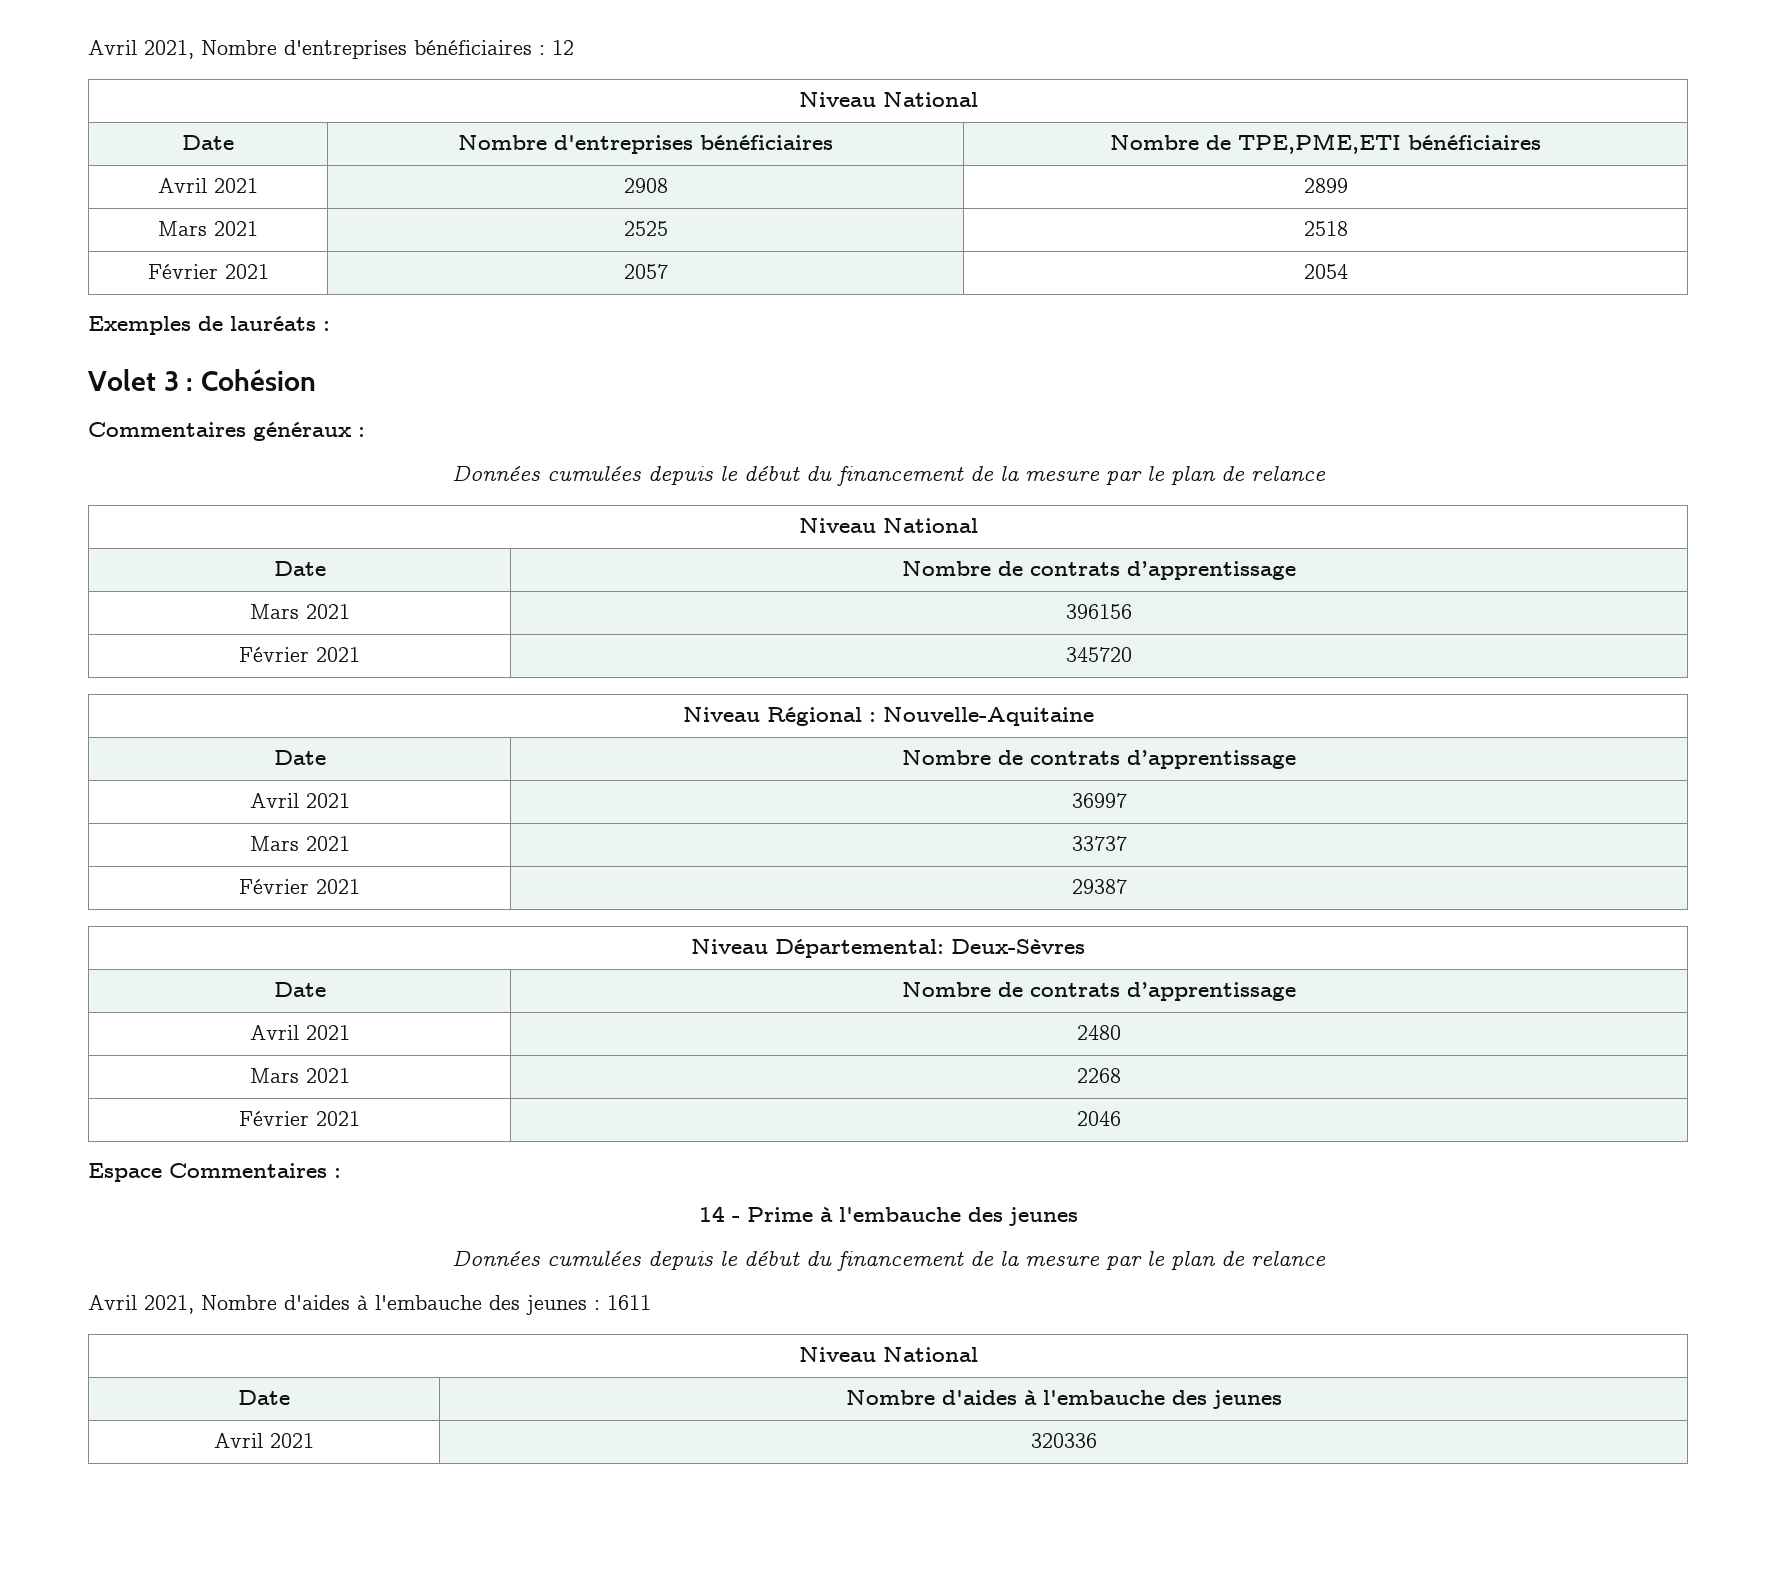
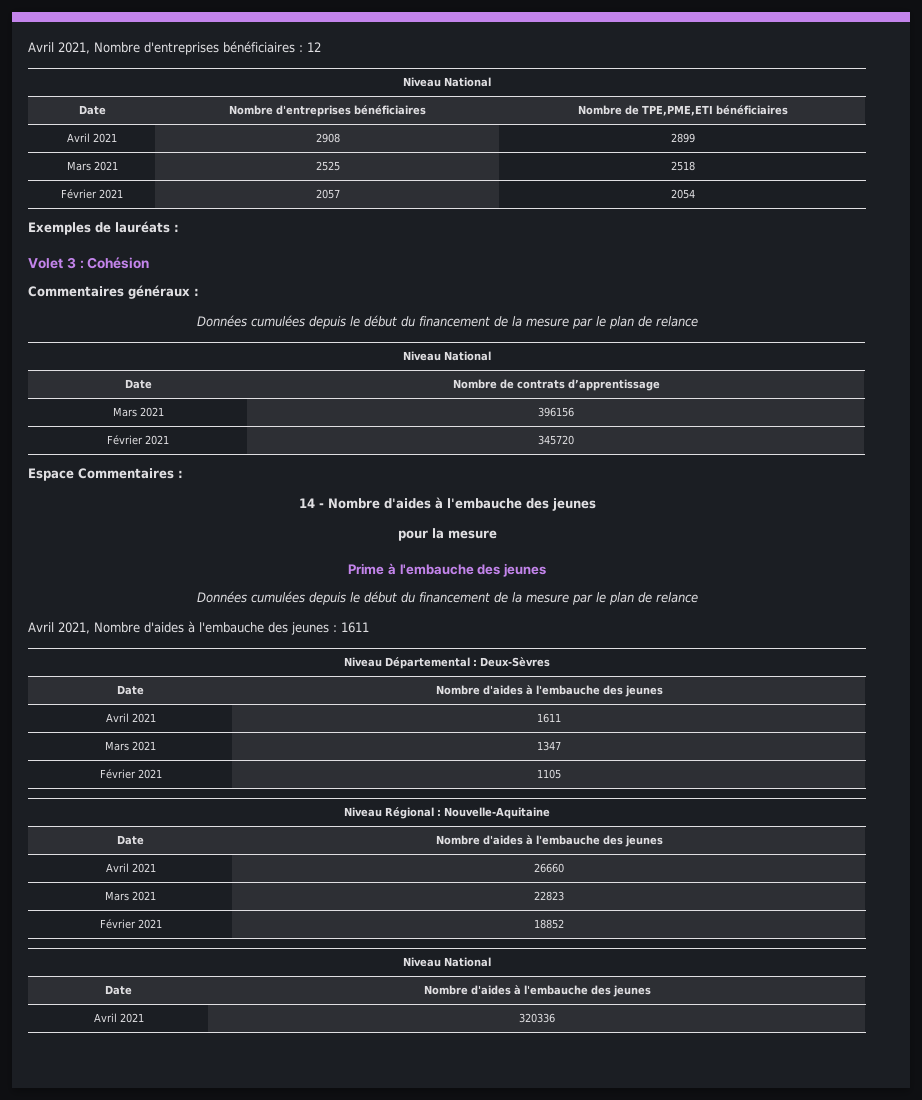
- Niveau Régional : Nouvelle-Aquitaine
- Date | Nombre de contrats d’apprentissage
- Avril 2021 | 36997
- Mars 2021 | 33737
- Février 2021 | 29387
- Niveau Départemental: Deux-Sèvres
- Date | Nombre de contrats d’apprentissage
- Avril 2021 | 2480
- Mars 2021 | 2268
- Février 2021 | 2046
- 14 - Prime à l'embauche des jeunes
+ 14 - Nombre d'aides à l'embauche des jeunes
+ pour la mesure
+ Prime à l'embauche des jeunes
+ Niveau Départemental : Deux-Sèvres
+ Date | Nombre d'aides à l'embauche des jeunes
+ Avril 2021 | 1611
+ Mars 2021 | 1347
+ Février 2021 | 1105
+ Niveau Régional : Nouvelle-Aquitaine
+ Date | Nombre d'aides à l'embauche des jeunes
+ Avril 2021 | 26660
+ Mars 2021 | 22823
+ Février 2021 | 18852

